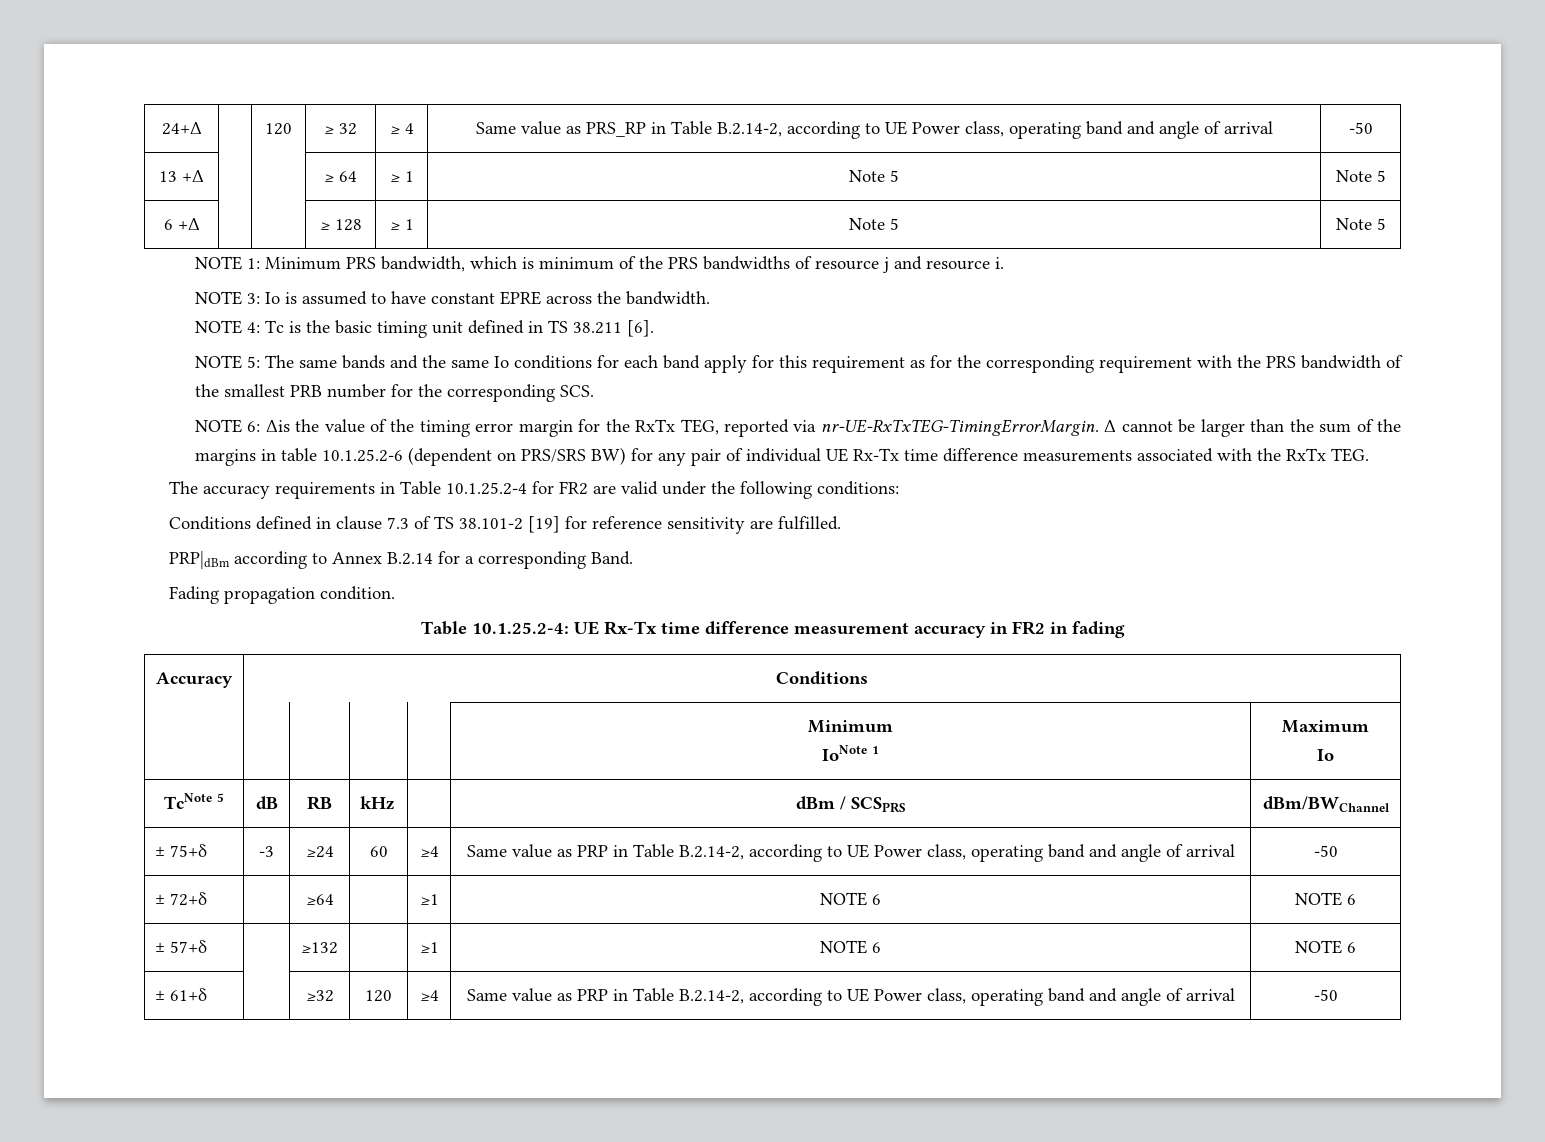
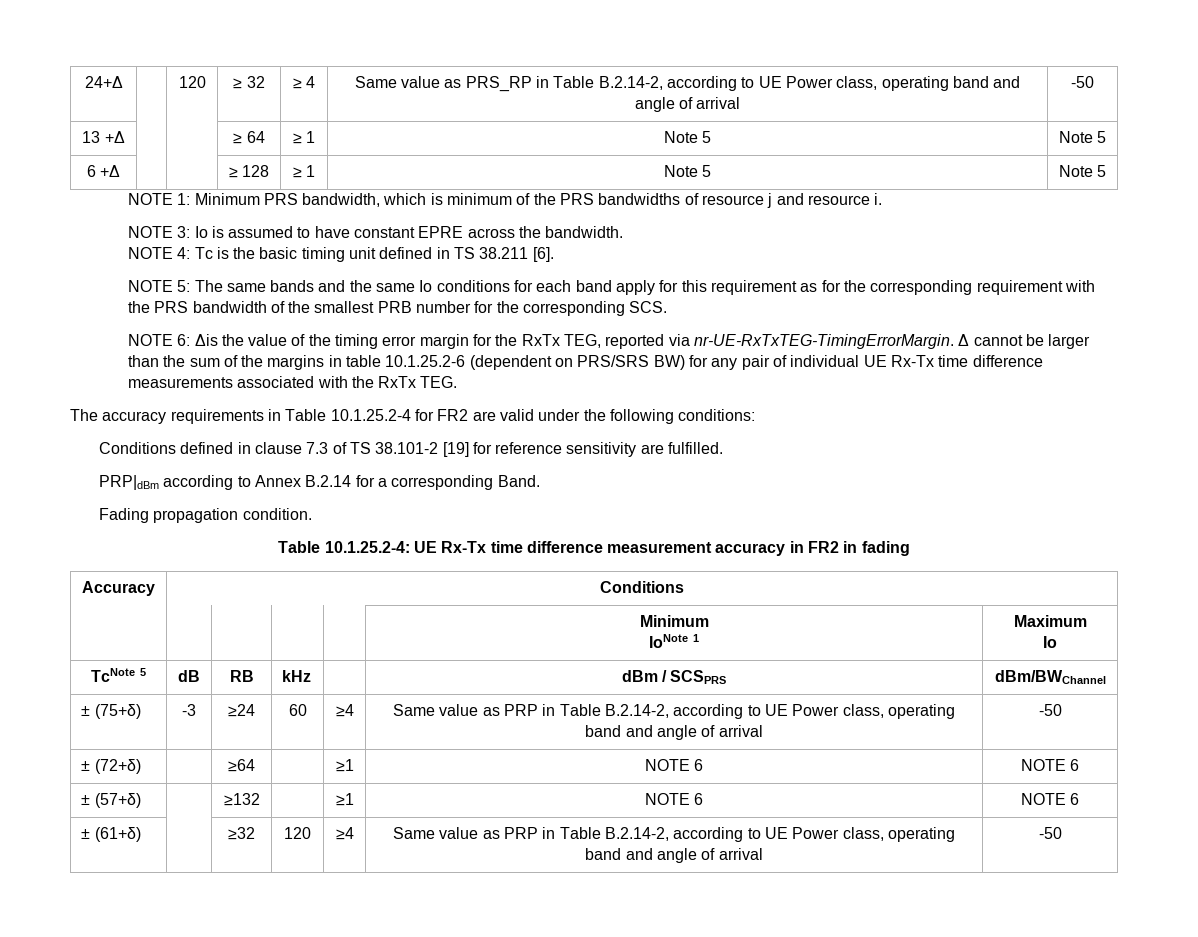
- ± 75+δ | -3 | ≥24 | 60 | ≥4 | Same value as PRP in Table B.2.14-2, according to UE Power class, operating band and angle of arrival | -50
+ ± (75+δ) | -3 | ≥24 | 60 | ≥4 | Same value as PRP in Table B.2.14-2, according to UE Power class, operating band and angle of arrival | -50
- ± 72+δ | | ≥64 | | ≥1 | NOTE 6 | NOTE 6
+ ± (72+δ) | | ≥64 | | ≥1 | NOTE 6 | NOTE 6
- ± 57+δ | | ≥132 | | ≥1 | NOTE 6 | NOTE 6
+ ± (57+δ) | | ≥132 | | ≥1 | NOTE 6 | NOTE 6
- ± 61+δ | | ≥32 | 120 | ≥4 | Same value as PRP in Table B.2.14-2, according to UE Power class, operating band and angle of arrival | -50
+ ± (61+δ) | | ≥32 | 120 | ≥4 | Same value as PRP in Table B.2.14-2, according to UE Power class, operating band and angle of arrival | -50

